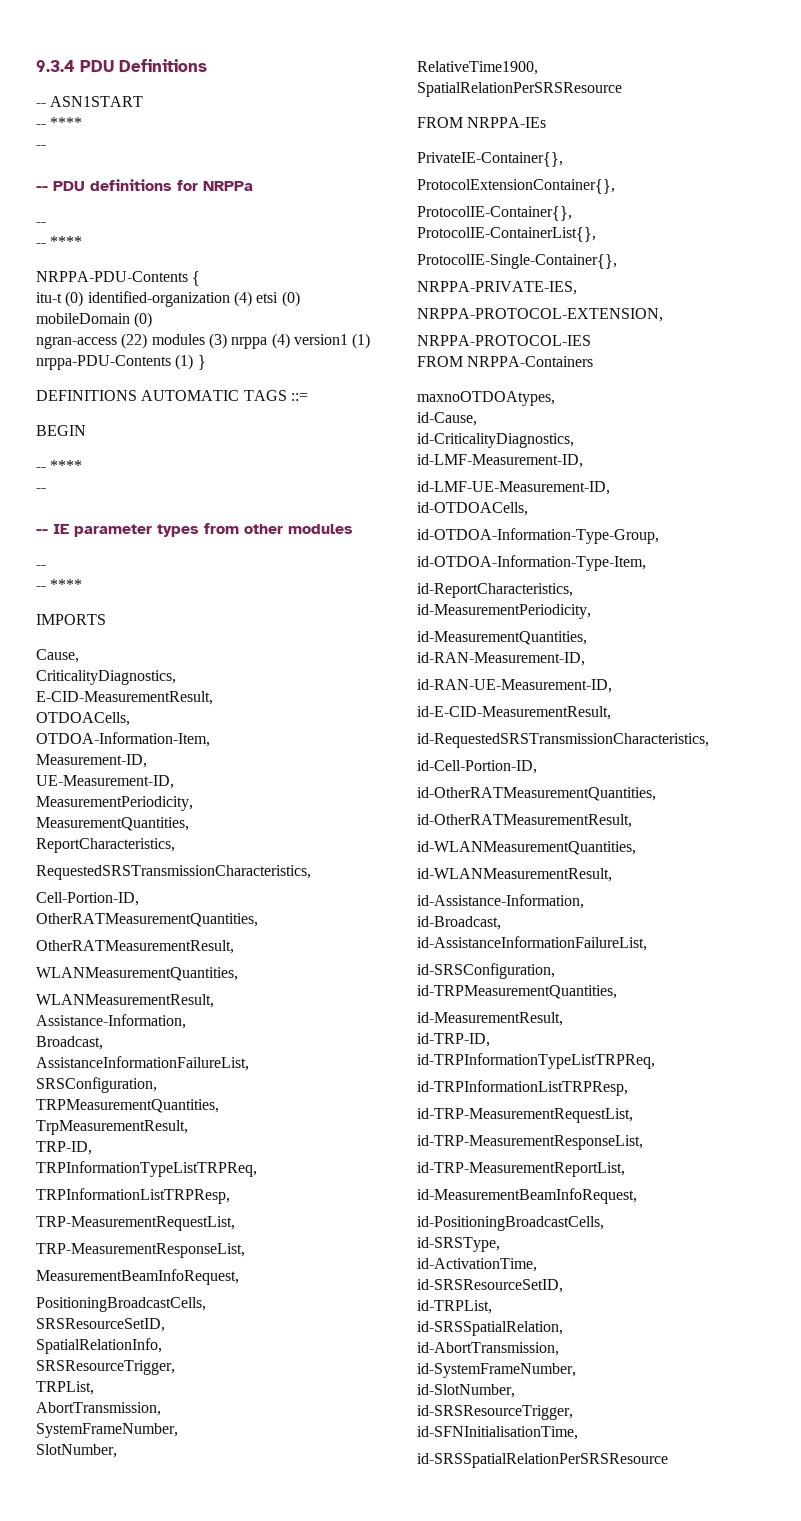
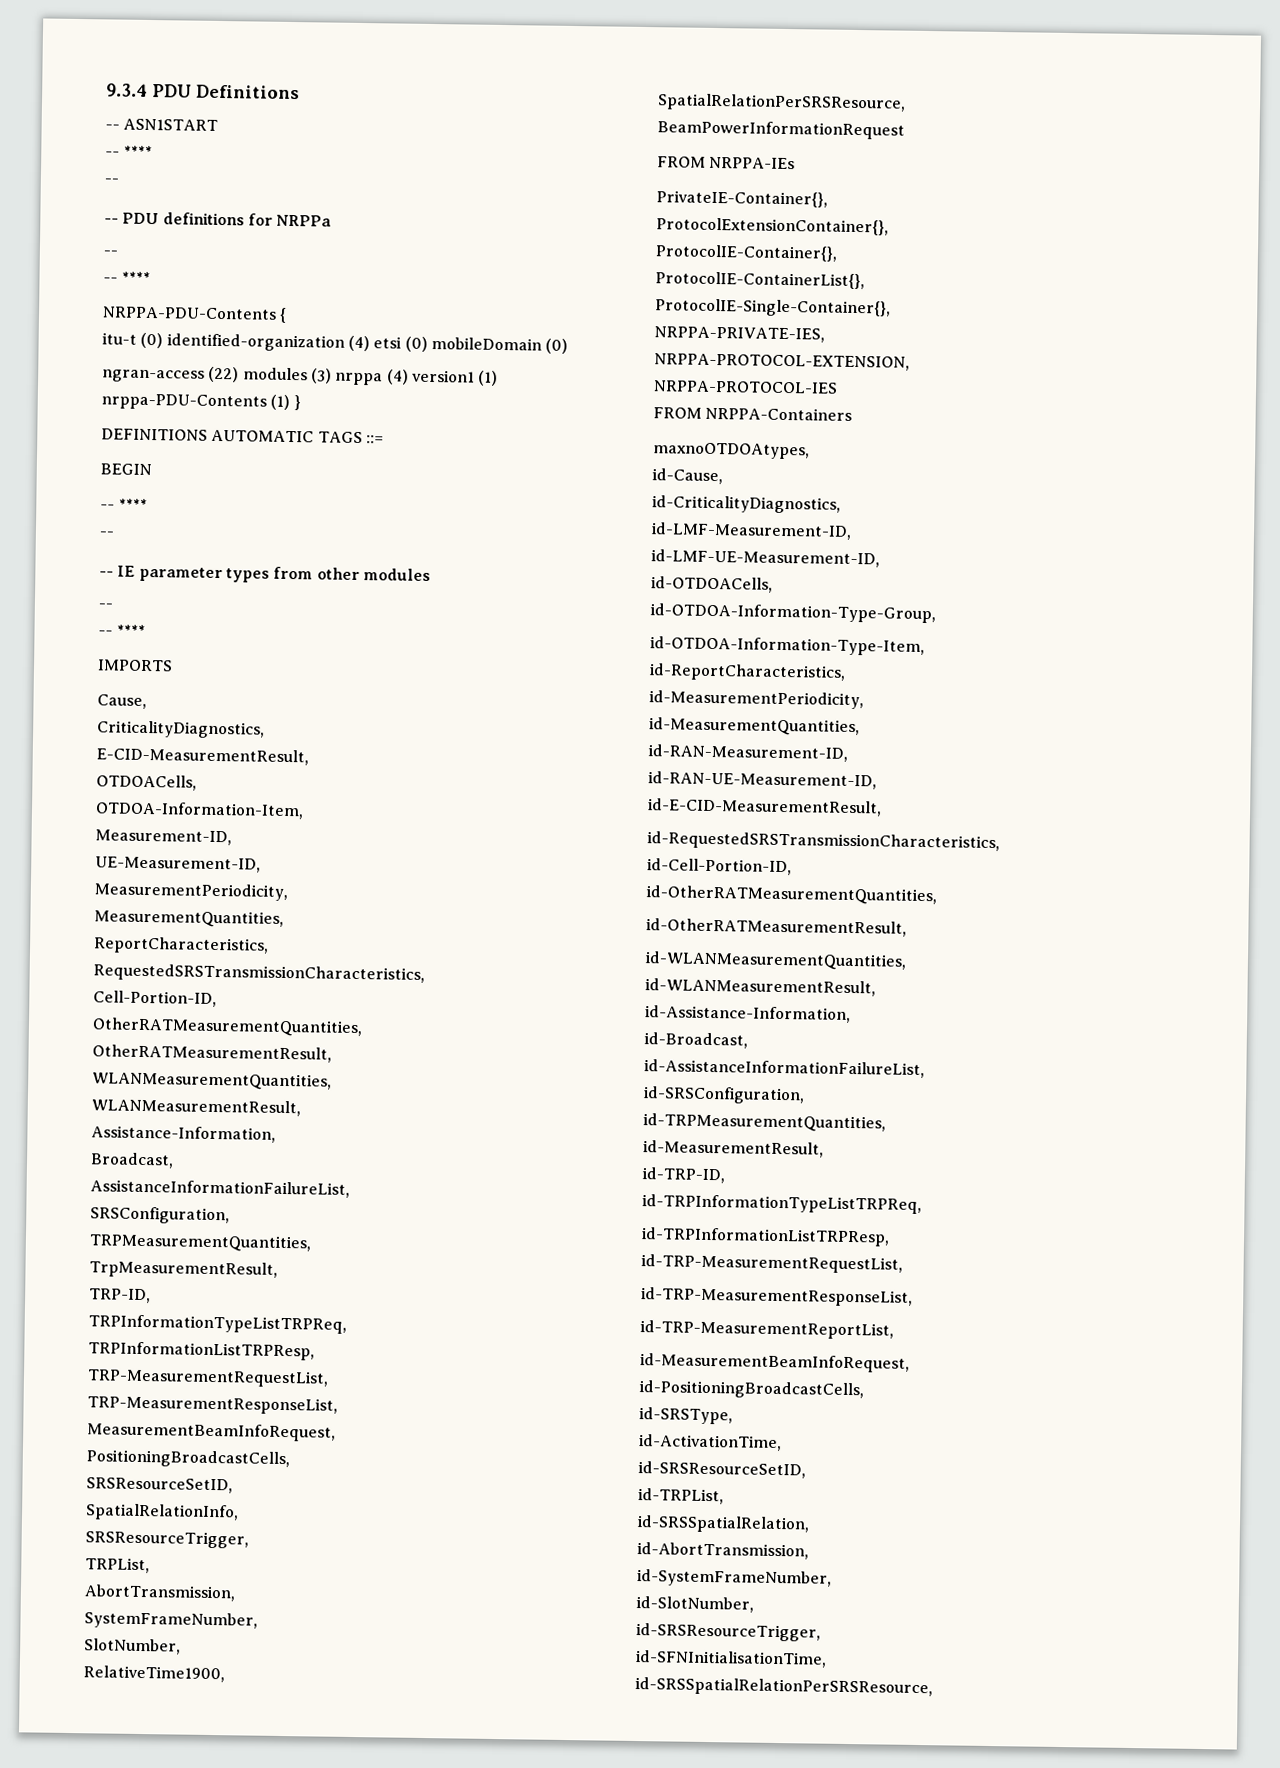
- SpatialRelationPerSRSResource
+ SpatialRelationPerSRSResource,
+ BeamPowerInformationRequest
- id-SRSSpatialRelationPerSRSResource
+ id-SRSSpatialRelationPerSRSResource,

